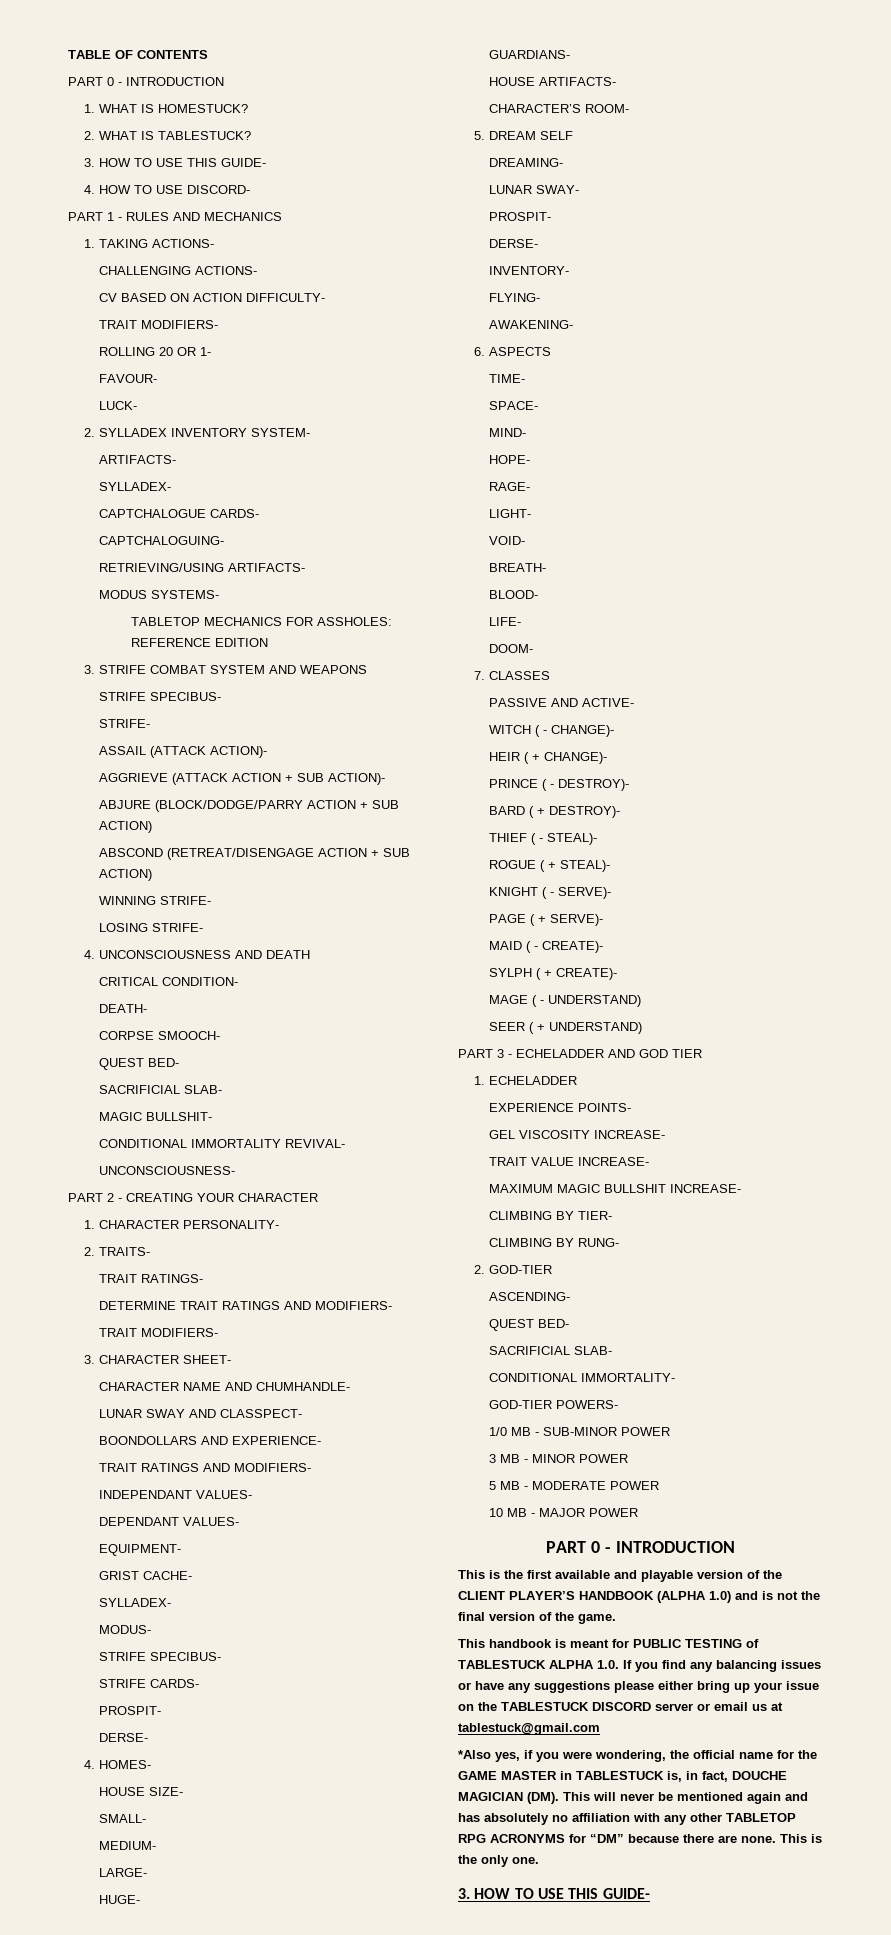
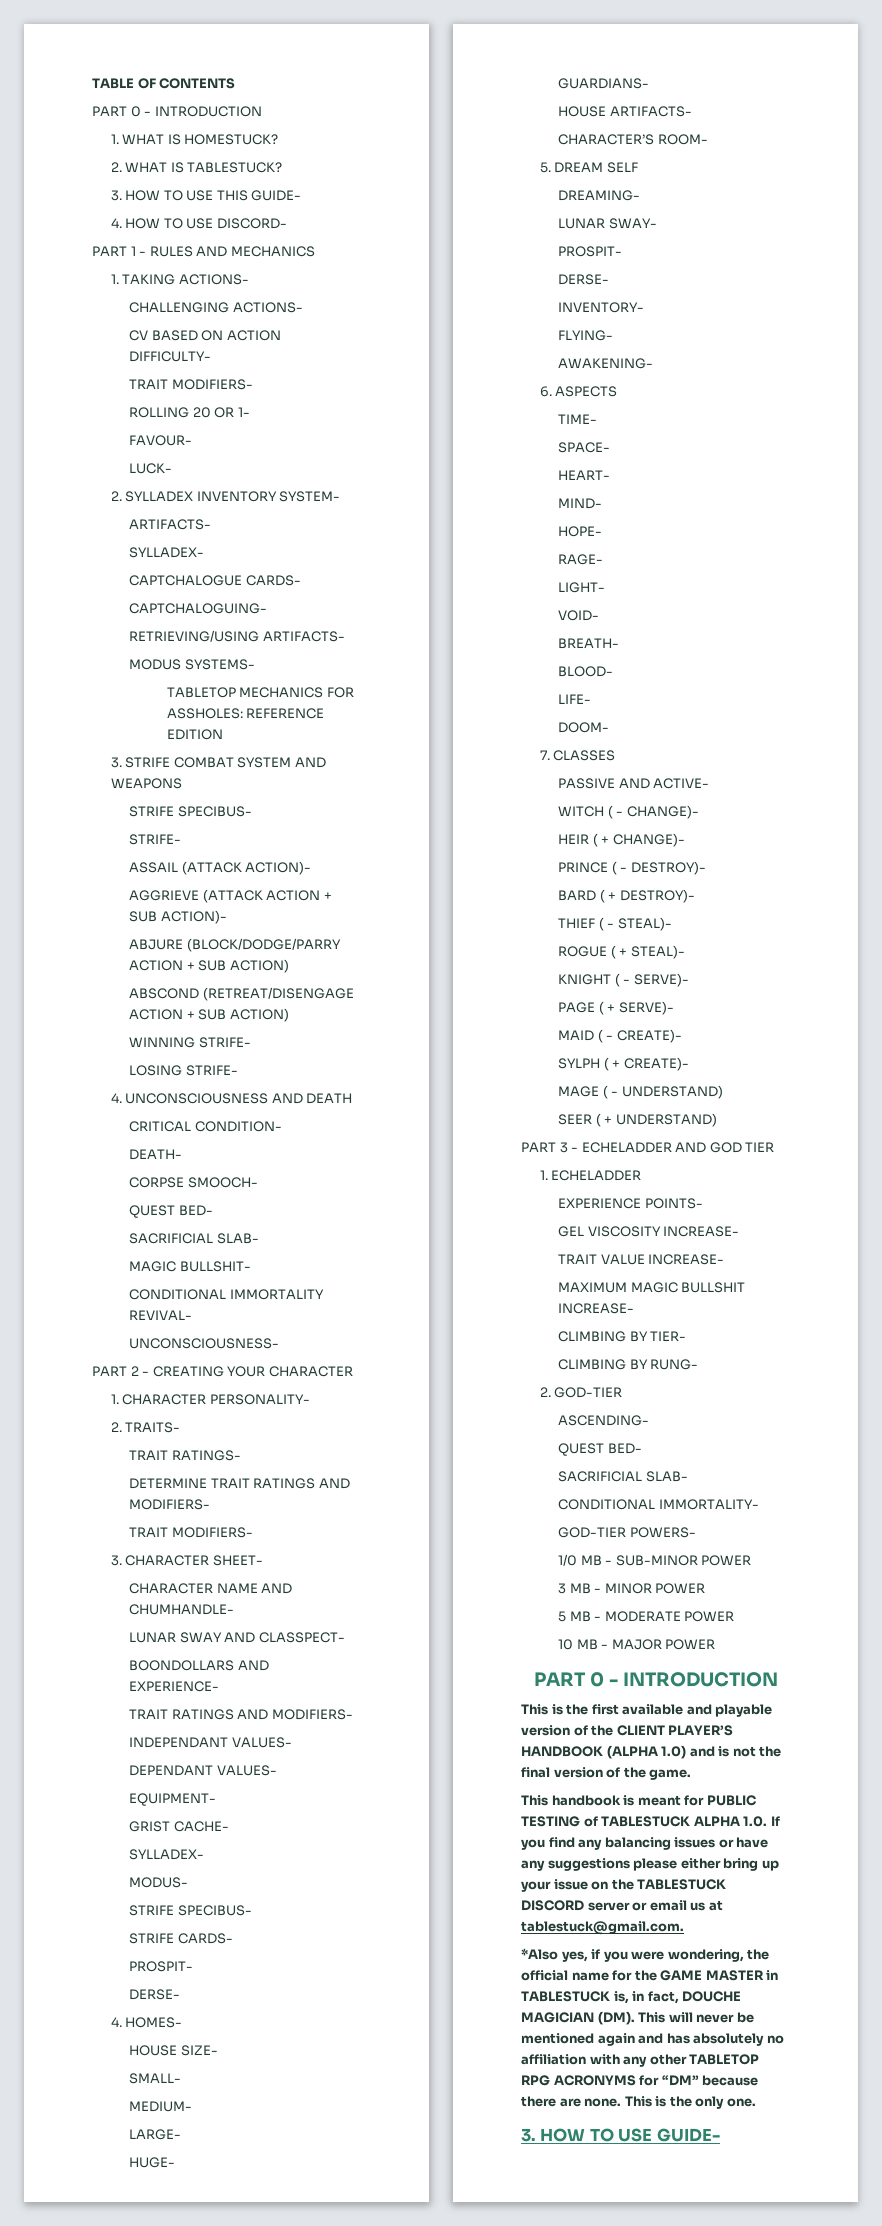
+ HEART-
- This handbook is meant for PUBLIC TESTING of TABLESTUCK ALPHA 1.0. If you find any balancing issues or have any suggestions please either bring up your issue on the TABLESTUCK DISCORD server or email us at tablestuck@gmail.com
+ This handbook is meant for PUBLIC TESTING of TABLESTUCK ALPHA 1.0. If you find any balancing issues or have any suggestions please either bring up your issue on the TABLESTUCK DISCORD server or email us at tablestuck@gmail.com.
  This is the only one.
- 3. HOW TO USE THIS GUIDE-
+ 3. HOW TO USE GUIDE-

